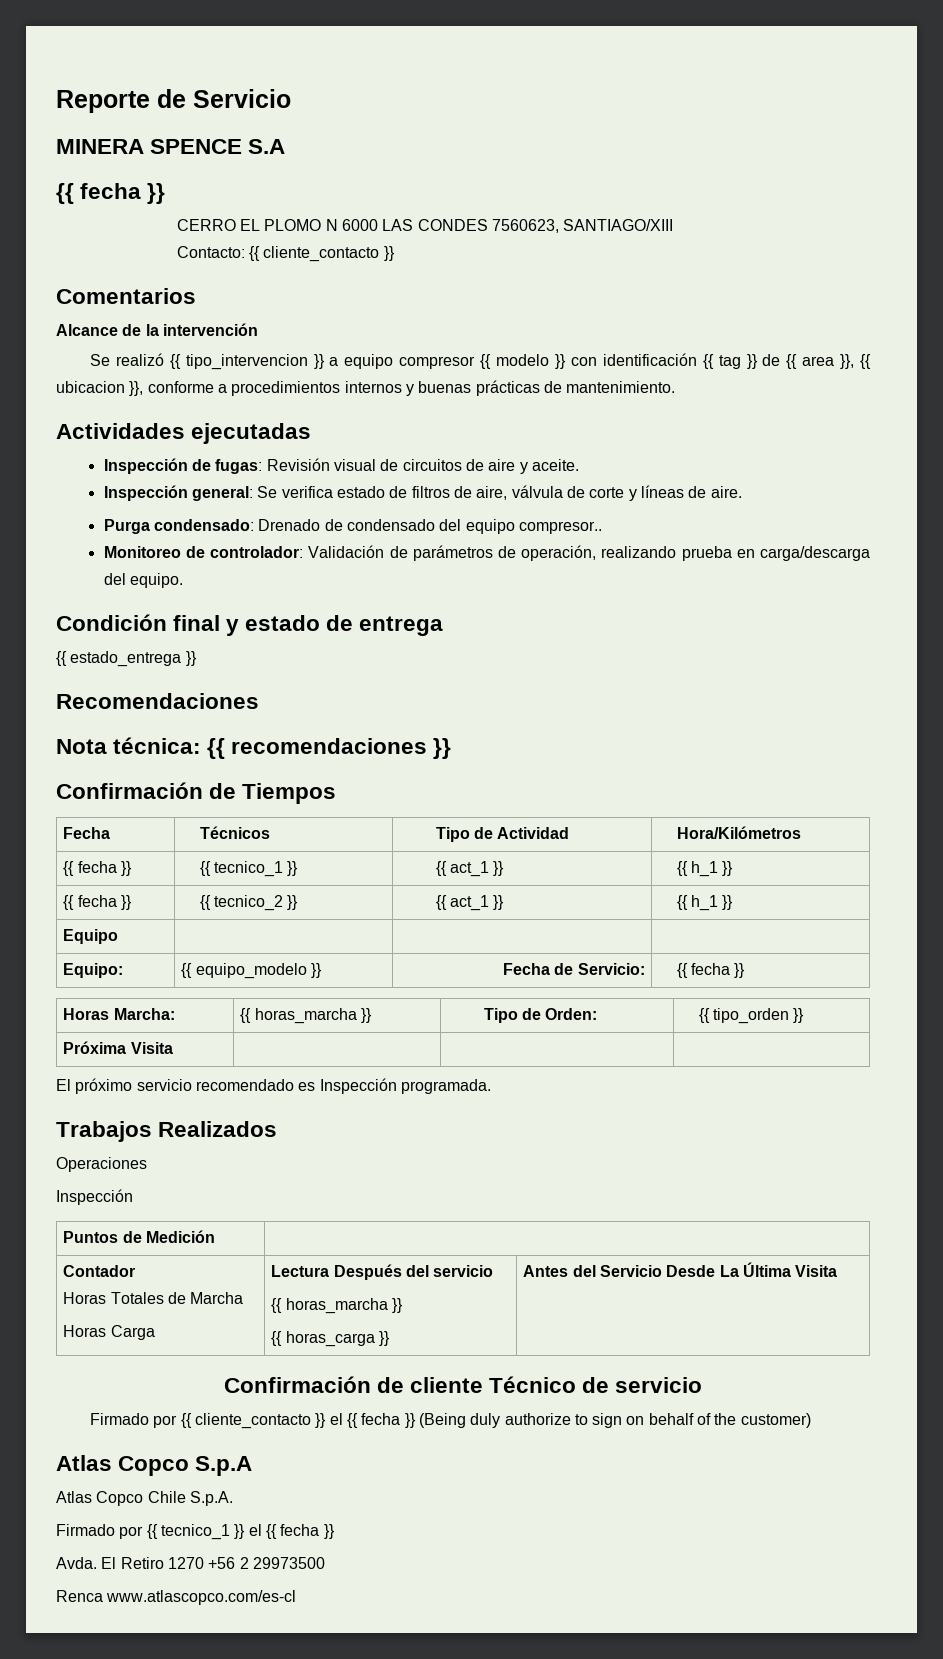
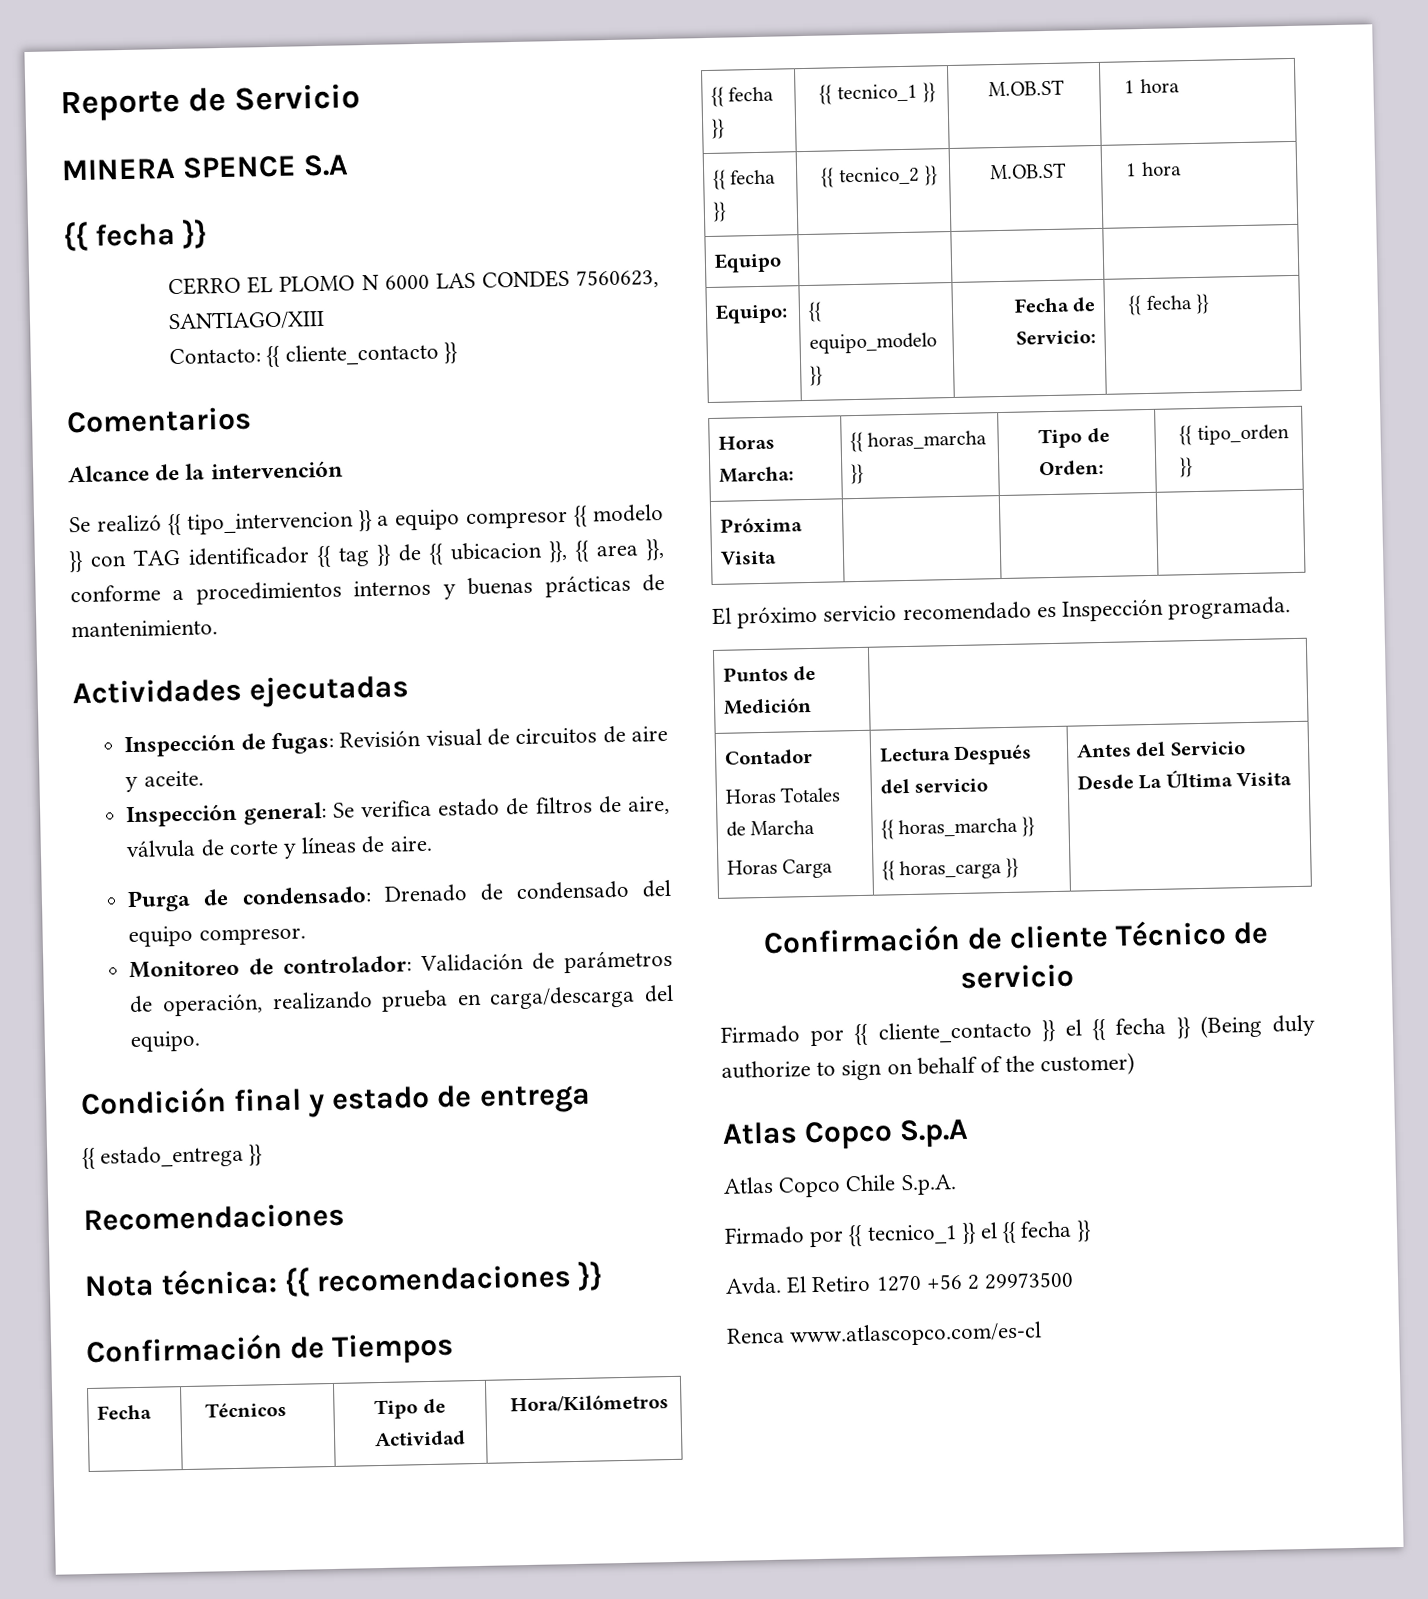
- Se realizó {{ tipo_intervencion }} a equipo compresor {{ modelo }} con identificación {{ tag }} de {{ area }}, {{ ubicacion }}, conforme a procedimientos internos y buenas prácticas de mantenimiento.
+ Se realizó {{ tipo_intervencion }} a equipo compresor {{ modelo }} con TAG identificador {{ tag }} de {{ ubicacion }}, {{ area }}, conforme a procedimientos internos y buenas prácticas de mantenimiento.
- Purga condensado: Drenado de condensado del equipo compresor..
+ Purga de condensado: Drenado de condensado del equipo compresor.
- {{ fecha }} | {{ tecnico_1 }} | {{ act_1 }} | {{ h_1 }}
+ {{ fecha }} | {{ tecnico_1 }} | M.OB.ST | 1 hora
- {{ fecha }} | {{ tecnico_2 }} | {{ act_1 }} | {{ h_1 }}
+ {{ fecha }} | {{ tecnico_2 }} | M.OB.ST | 1 hora
- Trabajos Realizados
- Operaciones
- Inspección

